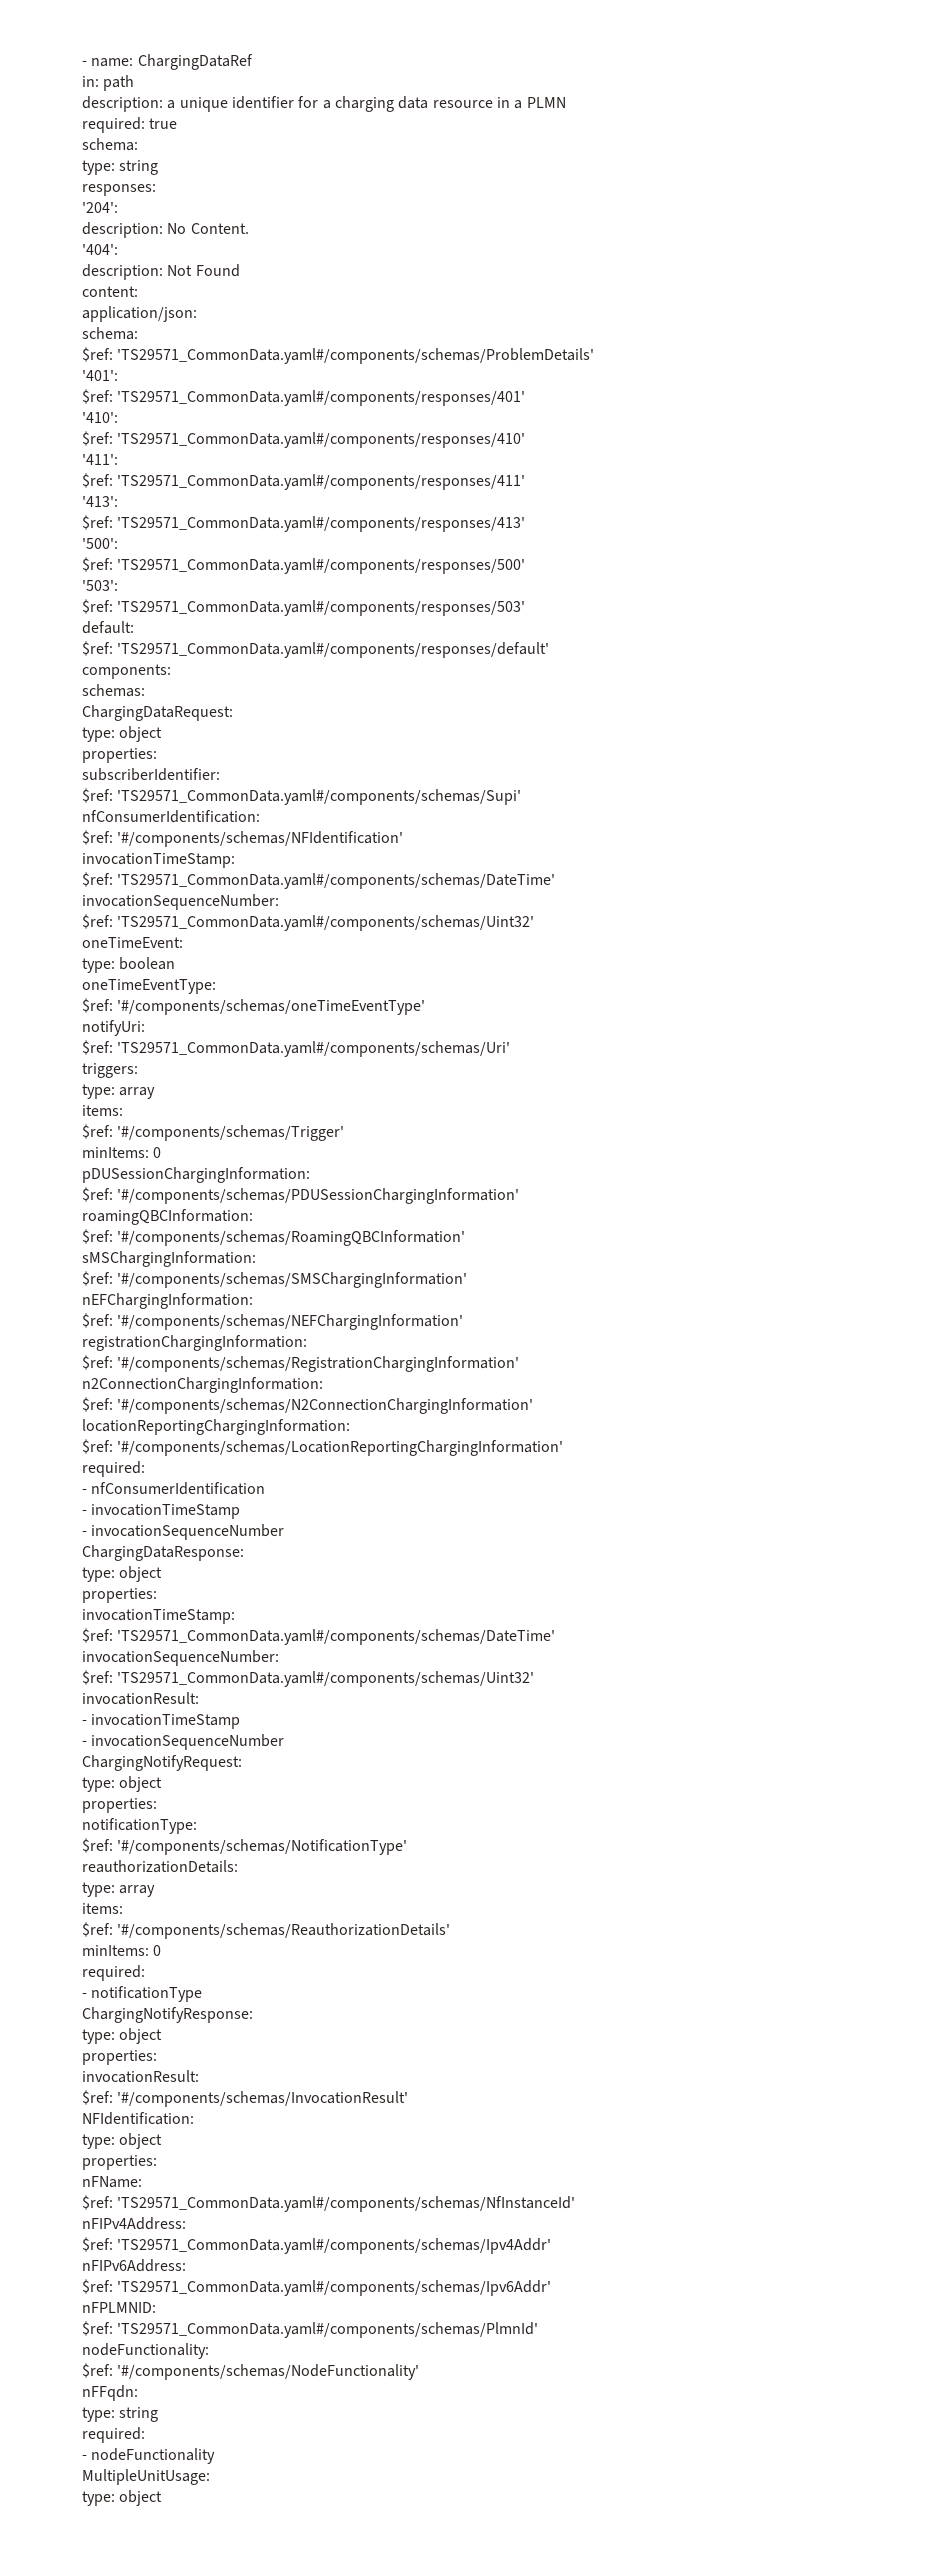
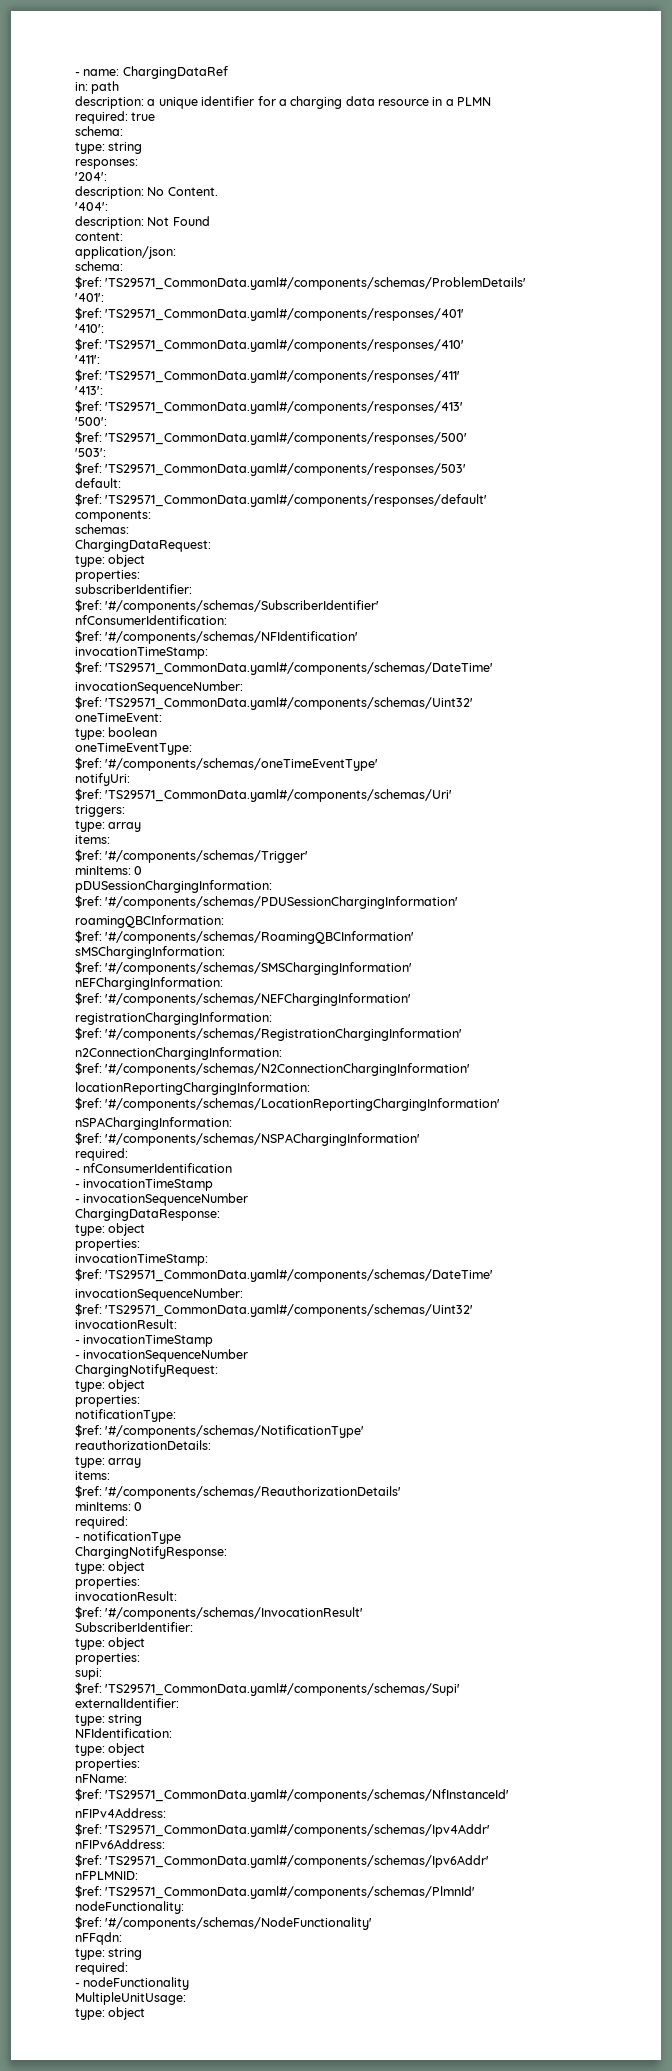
- $ref: 'TS29571_CommonData.yaml#/components/schemas/Supi'
+ $ref: '#/components/schemas/SubscriberIdentifier'
+ nSPAChargingInformation:
+ $ref: '#/components/schemas/NSPAChargingInformation'
+ SubscriberIdentifier:
+ type: object
+ properties:
+ supi:
+ $ref: 'TS29571_CommonData.yaml#/components/schemas/Supi'
+ externalIdentifier:
+ type: string

